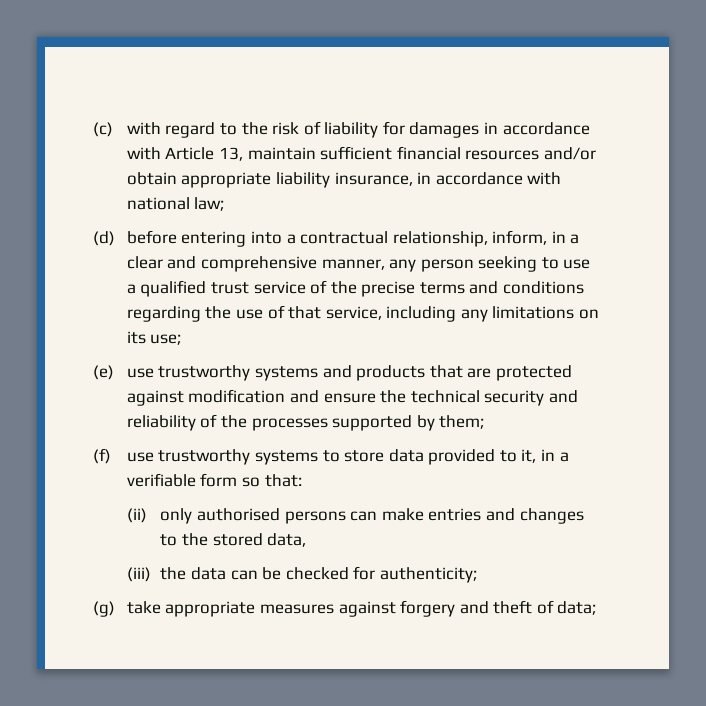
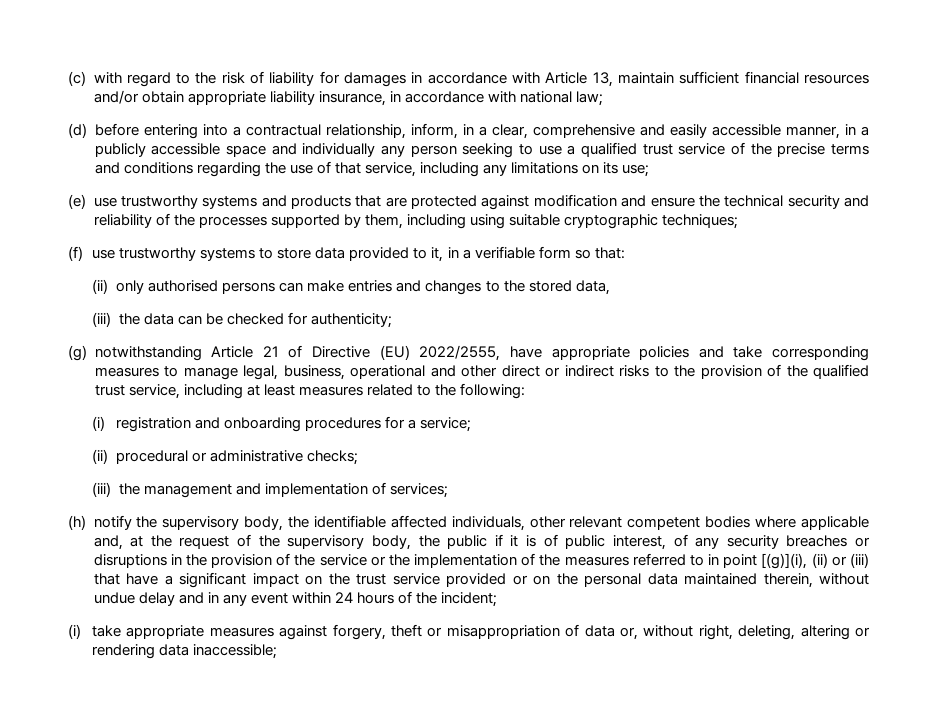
- (d) before entering into a contractual relationship, inform, in a clear and comprehensive manner, any person seeking to use a qualified trust service of the precise terms and conditions regarding the use of that service, including any limitations on its use;
+ (d) before entering into a contractual relationship, inform, in a clear, comprehensive and easily accessible manner, in a publicly accessible space and individually any person seeking to use a qualified trust service of the precise terms and conditions regarding the use of that service, including any limitations on its use;
- (e) use trustworthy systems and products that are protected against modification and ensure the technical security and reliability of the processes supported by them;
+ (e) use trustworthy systems and products that are protected against modification and ensure the technical security and reliability of the processes supported by them, including using suitable cryptographic techniques;
- (g) take appropriate measures against forgery and theft of data;
+ (g) notwithstanding Article 21 of Directive (EU) 2022/2555, have appropriate policies and take corresponding measures to manage legal, business, operational and other direct or indirect risks to the provision of the qualified trust service, including at least measures related to the following:
+ (i) registration and onboarding procedures for a service;
+ (ii) procedural or administrative checks;
+ (iii) the management and implementation of services;
+ (h) notify the supervisory body, the identifiable affected individuals, other relevant competent bodies where applicable and, at the request of the supervisory body, the public if it is of public interest, of any security breaches or disruptions in the provision of the service or the implementation of the measures referred to in point [(g)](i), (ii) or (iii) that have a significant impact on the trust service provided or on the personal data maintained therein, without undue delay and in any event within 24 hours of the incident;
+ (i) take appropriate measures against forgery, theft or misappropriation of data or, without right, deleting, altering or rendering data inaccessible;

